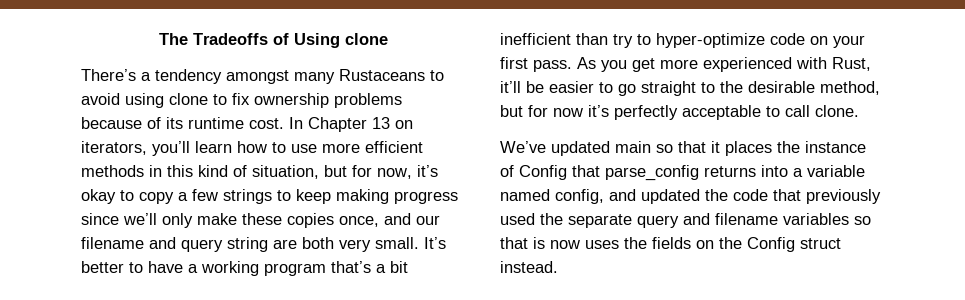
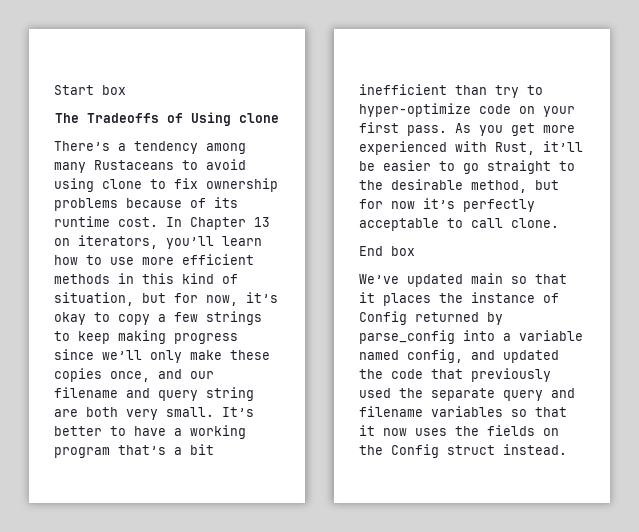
+ Start box
- There’s a tendency amongst many Rustaceans to avoid using clone to fix ownership problems because of its runtime cost.
+ There’s a tendency among many Rustaceans to avoid using clone to fix ownership problems because of its runtime cost.
+ End box
- We’ve updated main so that it places the instance of Config that parse_config returns into a variable named config, and updated the code that previously used the separate query and filename variables so that is now uses the fields on the Config struct instead.
+ We’ve updated main so that it places the instance of Config returned by parse_config into a variable named config, and updated the code that previously used the separate query and filename variables so that it now uses the fields on the Config struct instead.

